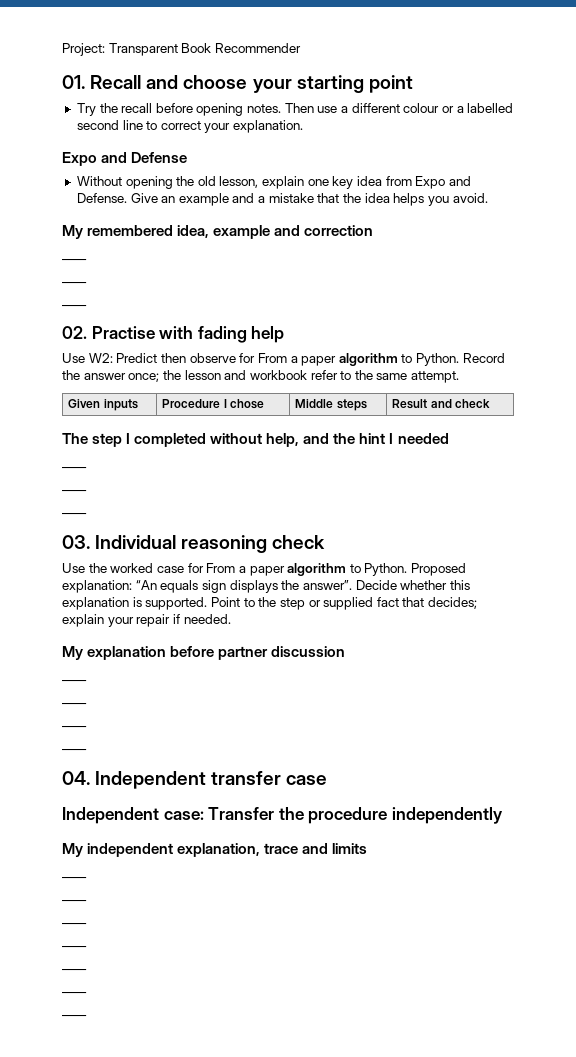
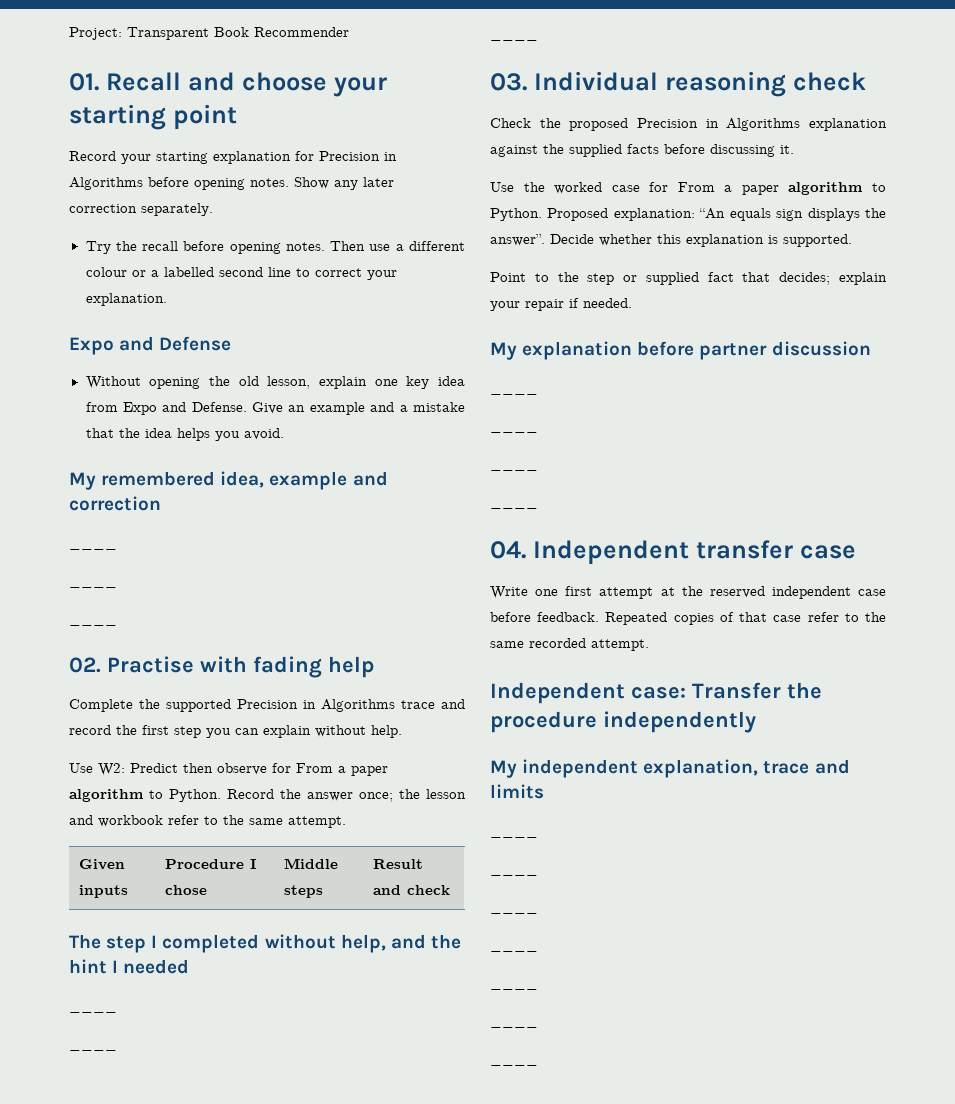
+ Record your starting explanation for Precision in Algorithms before opening notes. Show any later correction separately.
+ Complete the supported Precision in Algorithms trace and record the first step you can explain without help.
+ Check the proposed Precision in Algorithms explanation against the supplied facts before discussing it.
- Decide whether this explanation is supported. Point to the step or supplied fact that decides; explain your repair if needed.
+ Decide whether this explanation is supported.
+ Point to the step or supplied fact that decides; explain your repair if needed.
+ Write one first attempt at the reserved independent case before feedback. Repeated copies of that case refer to the same recorded attempt.

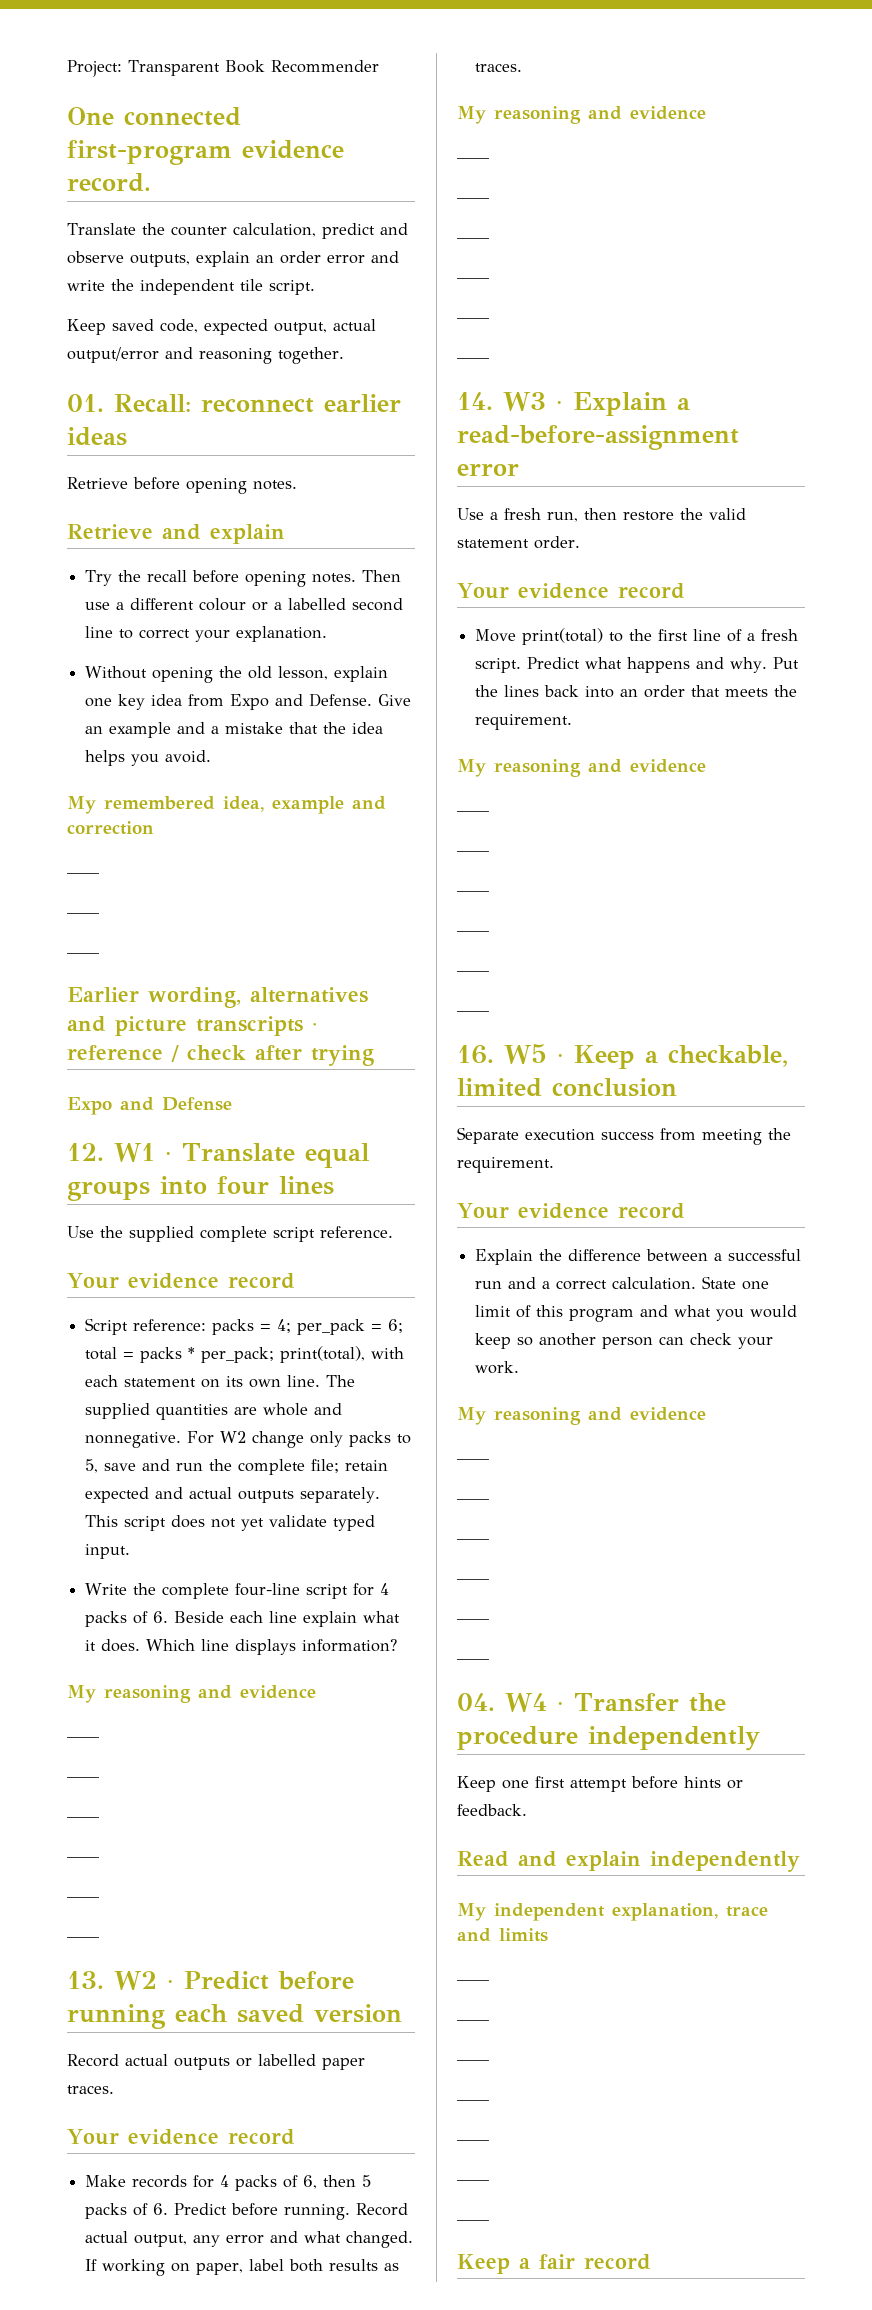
- 01. Recall and choose your starting point
- Record your starting explanation for Precision in Algorithms before opening notes. Show any later correction separately.
+ One connected first-program evidence record.
+ Translate the counter calculation, predict and observe outputs, explain an order error and write the independent tile script.
+ Keep saved code, expected output, actual output/error and reasoning together.
+ 01. Recall: reconnect earlier ideas
+ Retrieve before opening notes.
+ Retrieve and explain
- Expo and Defense
- 02. Practise with fading help
- Complete the supported Precision in Algorithms trace and record the first step you can explain without help.
- Use W2: Predict then observe for From a paper algorithm to Python. Record the answer once; the lesson and workbook refer to the same attempt.
- Given inputs | Procedure I chose | Middle steps | Result and check
- The step I completed without help, and the hint I needed
+ Earlier wording, alternatives and picture transcripts · reference / check after trying
+ Expo and Defense
+ 12. W1 · Translate equal groups into four lines
+ Use the supplied complete script reference.
+ Your evidence record
+ Script reference: packs = 4; per_pack = 6; total = packs * per_pack; print(total), with each statement on its own line. The supplied quantities are whole and nonnegative. For W2 change only packs to 5, save and run the complete file; retain expected and actual outputs separately. This script does not yet validate typed input.
+ Write the complete four-line script for 4 packs of 6. Beside each line explain what it does. Which line displays information?
+ My reasoning and evidence
  ____
  ____
  ____
- 03. Individual reasoning check
- Check the proposed Precision in Algorithms explanation against the supplied facts before discussing it.
- Use the worked case for From a paper algorithm to Python. Proposed explanation: “An equals sign displays the answer”. Decide whether this explanation is supported.
- Point to the step or supplied fact that decides; explain your repair if needed.
- My explanation before partner discussion
+ ____
+ ____
+ ____
+ 13. W2 · Predict before running each saved version
+ Record actual outputs or labelled paper traces.
+ Your evidence record
+ Make records for 4 packs of 6, then 5 packs of 6. Predict before running. Record actual output, any error and what changed. If working on paper, label both results as traces.
+ My reasoning and evidence
+ ____
+ ____
+ ____
+ ____
+ ____
+ ____
+ 14. W3 · Explain a read-before-assignment error
+ Use a fresh run, then restore the valid statement order.
+ Your evidence record
+ Move print(total) to the first line of a fresh script. Predict what happens and why. Put the lines back into an order that meets the requirement.
+ My reasoning and evidence
+ ____
+ ____
+ ____
+ ____
+ ____
+ ____
+ 16. W5 · Keep a checkable, limited conclusion
+ Separate execution success from meeting the requirement.
+ Your evidence record
+ Explain the difference between a successful run and a correct calculation. State one limit of this program and what you would keep so another person can check your work.
+ My reasoning and evidence
+ ____
+ ____
- 04. Independent transfer case
- Write one first attempt at the reserved independent case before feedback. Repeated copies of that case refer to the same recorded attempt.
- Independent case: Transfer the procedure independently
+ 04. W4 · Transfer the procedure independently
+ Keep one first attempt before hints or feedback.
+ Read and explain independently
+ Keep a fair record

